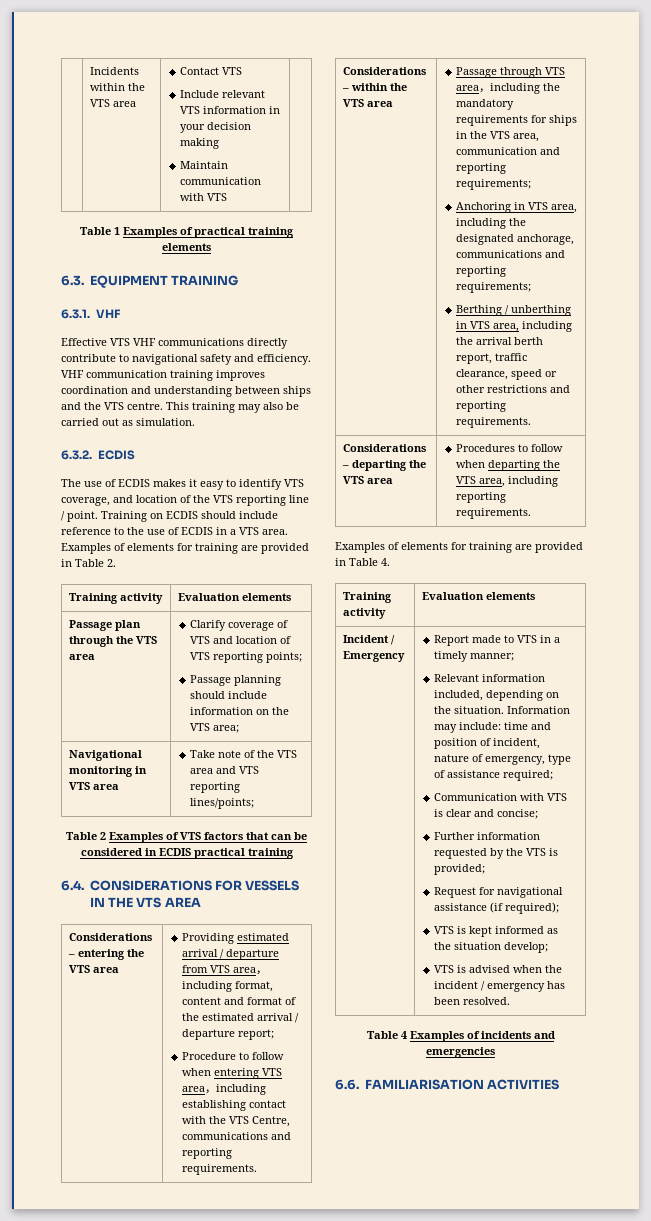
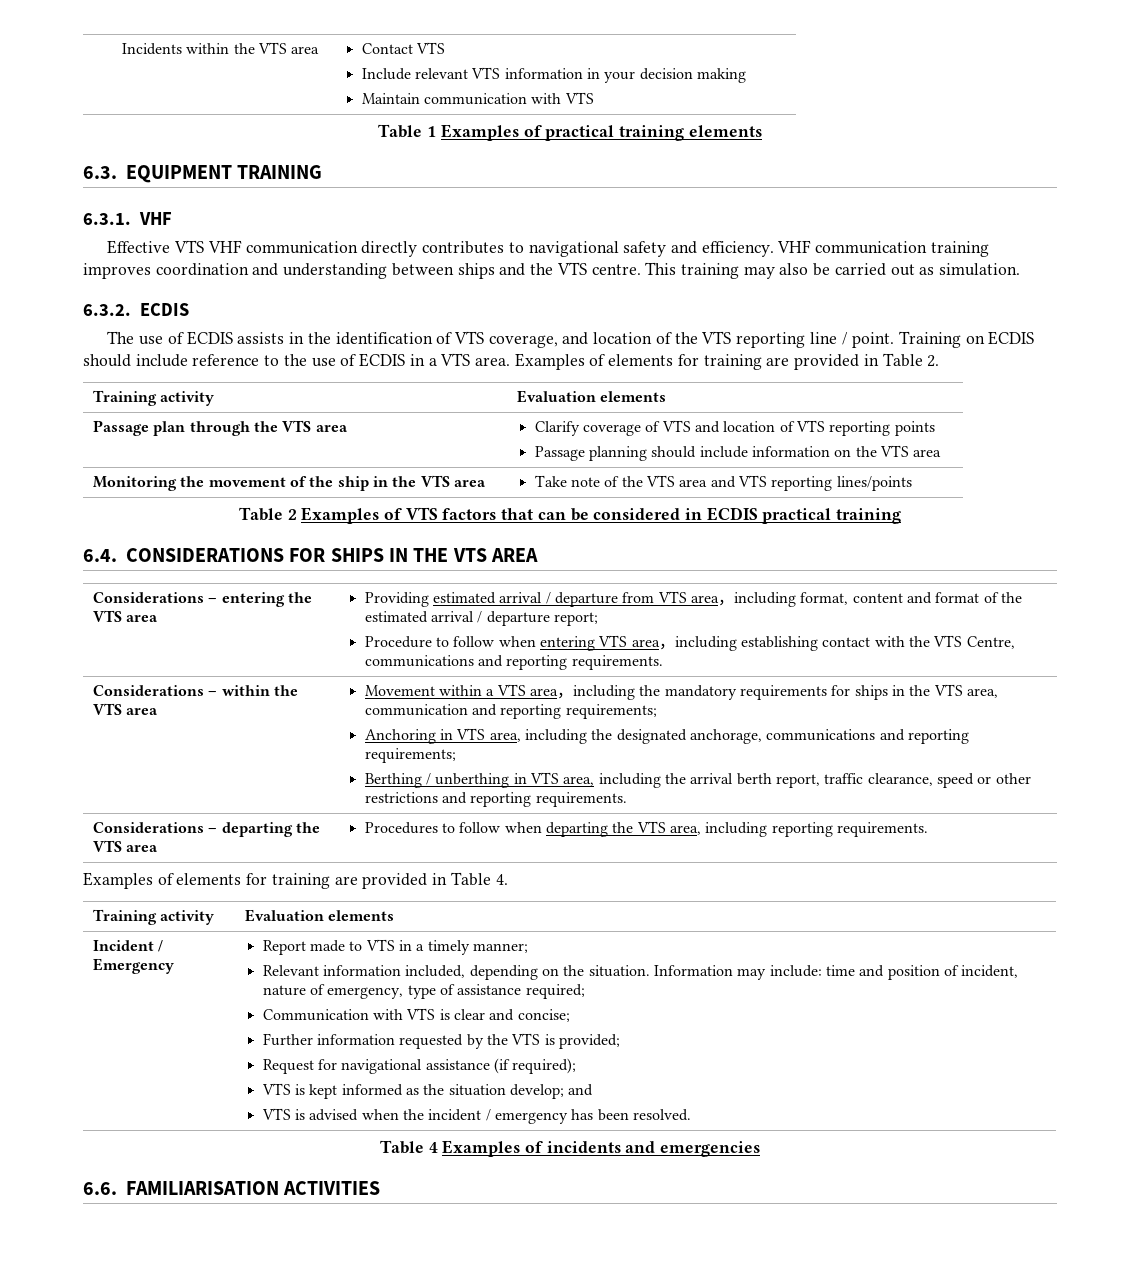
- Effective VTS VHF communications directly contribute to navigational safety and efficiency.
+ Effective VTS VHF communication directly contributes to navigational safety and efficiency.
- The use of ECDIS makes it easy to identify VTS coverage, and location of the VTS reporting line / point.
+ The use of ECDIS assists in the identification of VTS coverage, and location of the VTS reporting line / point.
- Passage plan through the VTS area | Clarify coverage of VTS and location of VTS reporting points;
- Passage planning should include information on the VTS area;
- Navigational monitoring in VTS area | Take note of the VTS area and VTS reporting lines/points;
+ Passage plan through the VTS area | Clarify coverage of VTS and location of VTS reporting points
+ Passage planning should include information on the VTS area
+ Monitoring the movement of the ship in the VTS area | Take note of the VTS area and VTS reporting lines/points
- 6.4. CONSIDERATIONS FOR VESSELS IN THE VTS AREA
+ 6.4. CONSIDERATIONS FOR SHIPS IN THE VTS AREA
- Passage through VTS area，including the mandatory requirements for ships in the VTS area, communication and reporting requirements;
+ Movement within a VTS area，including the mandatory requirements for ships in the VTS area, communication and reporting requirements;
- VTS is kept informed as the situation develop;
+ VTS is kept informed as the situation develop; and

